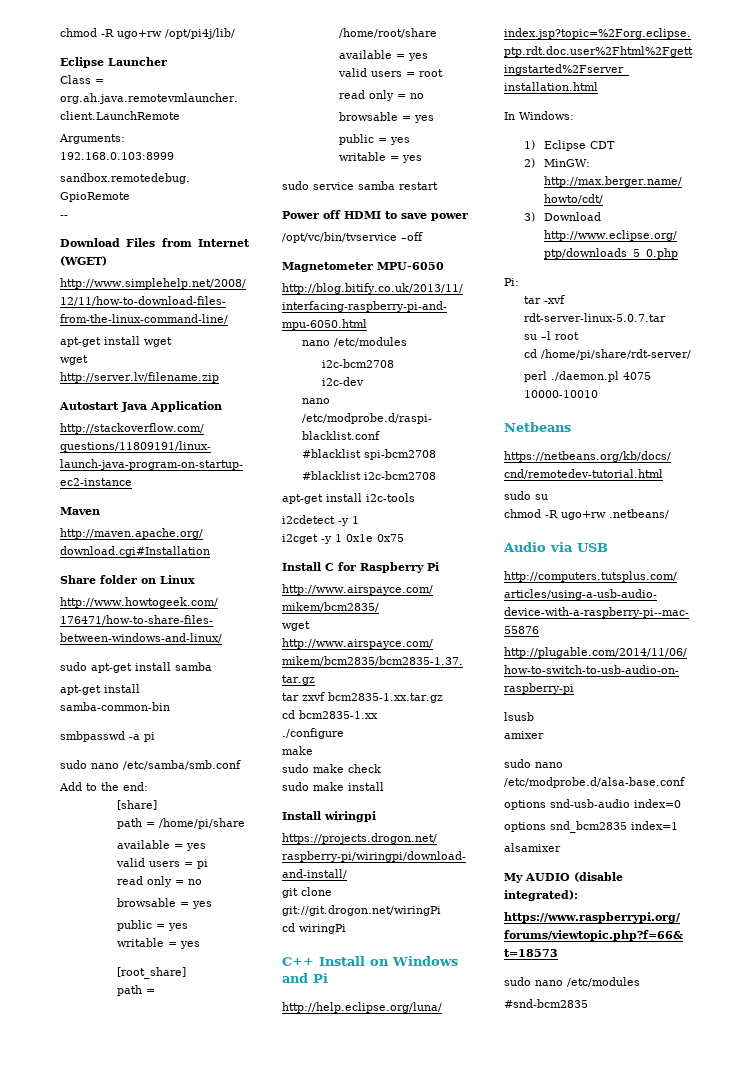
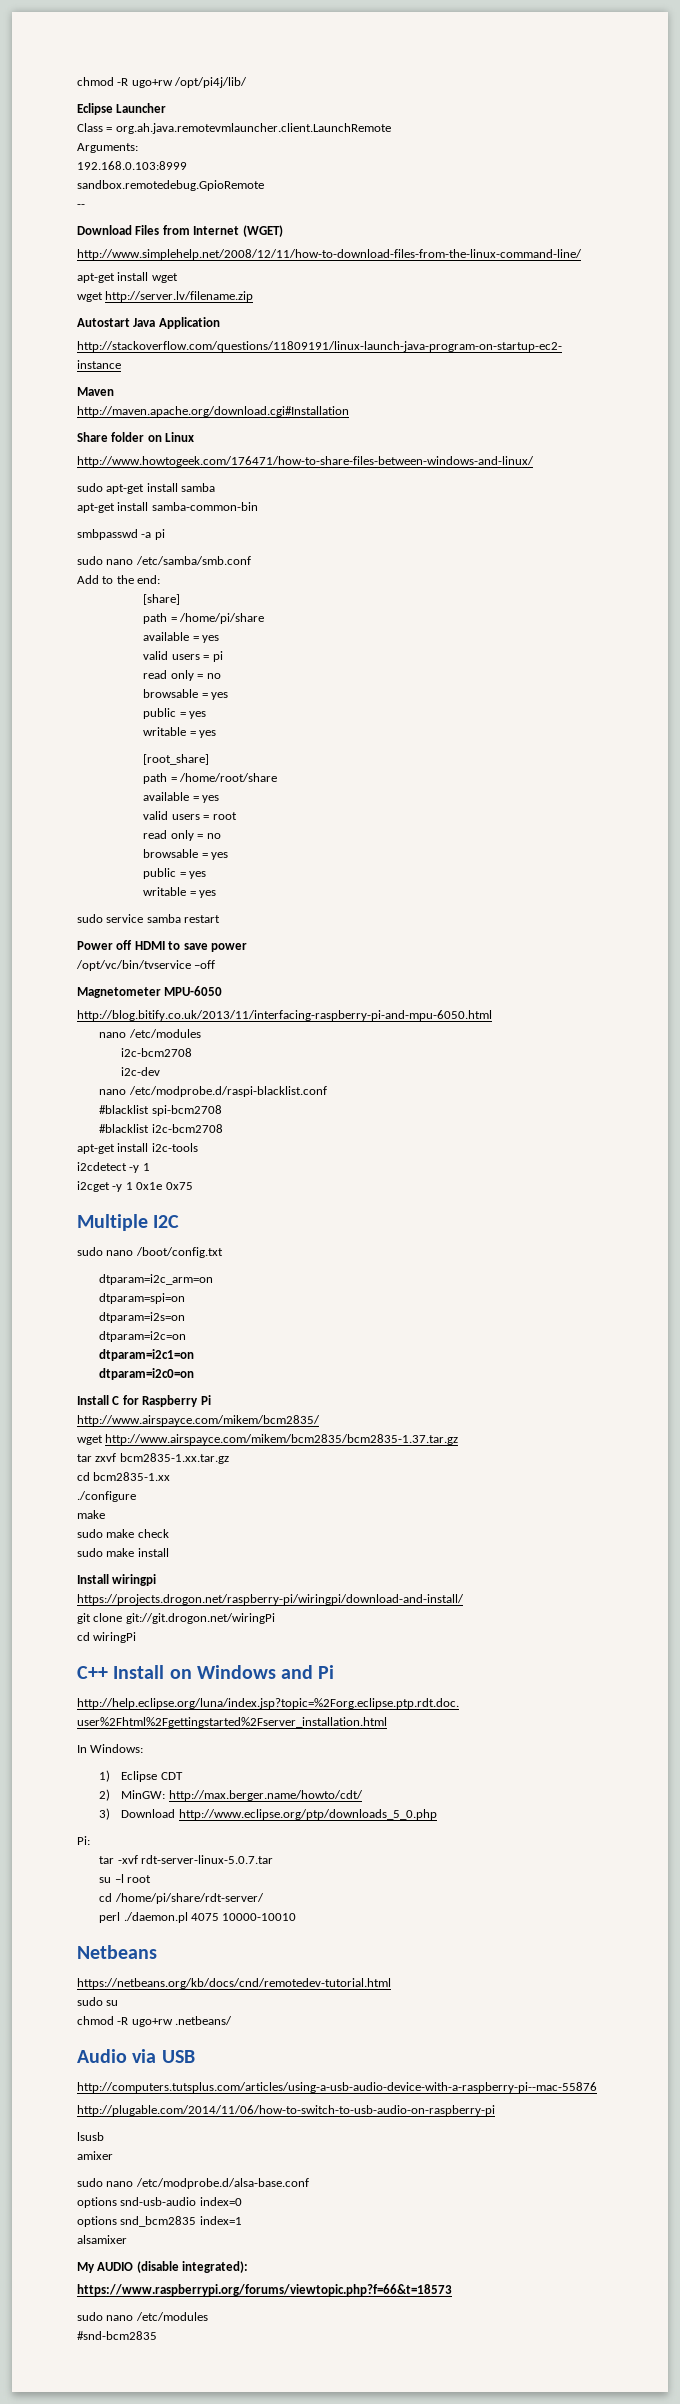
+ Multiple I2C
+ sudo nano /boot/config.txt
+ dtparam=i2c_arm=on
+ dtparam=spi=on
+ dtparam=i2s=on
+ dtparam=i2c=on
+ dtparam=i2c1=on
+ dtparam=i2c0=on

